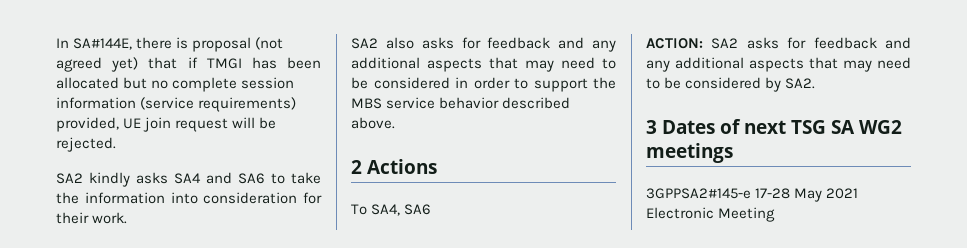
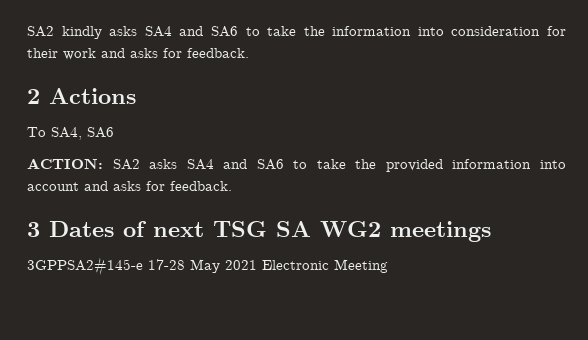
- In SA#144E, there is proposal (not agreed yet) that if TMGI has been allocated but no complete session information (service requirements) provided, UE join request will be rejected.
- SA2 kindly asks SA4 and SA6 to take the information into consideration for their work.
- SA2 also asks for feedback and any additional aspects that may need to be considered in order to support the MBS service behavior described above.
+ SA2 kindly asks SA4 and SA6 to take the information into consideration for their work and asks for feedback.
- ACTION: SA2 asks for feedback and any additional aspects that may need to be considered by SA2.
+ ACTION: SA2 asks SA4 and SA6 to take the provided information into account and asks for feedback.

